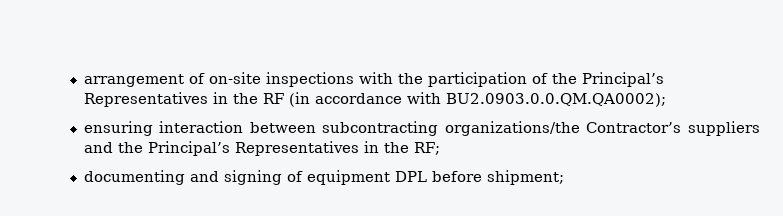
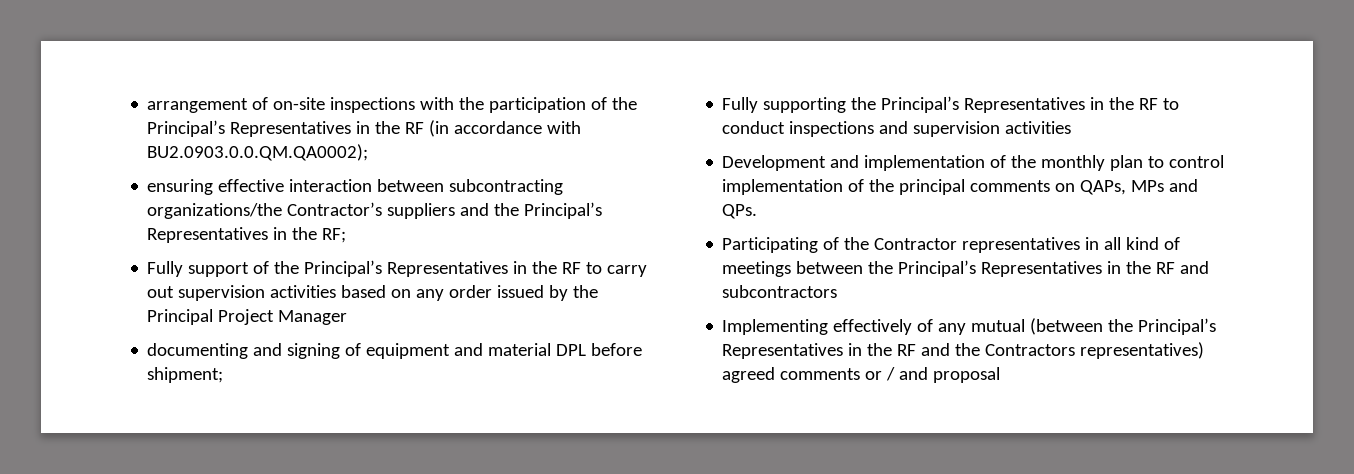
- ensuring interaction between subcontracting organizations/the Contractor’s suppliers and the Principal’s Representatives in the RF;
+ ensuring effective interaction between subcontracting organizations/the Contractor’s suppliers and the Principal’s Representatives in the RF;
+ Fully support of the Principal’s Representatives in the RF to carry out supervision activities based on any order issued by the Principal Project Manager
- documenting and signing of equipment DPL before shipment;
+ documenting and signing of equipment and material DPL before shipment;
+ Fully supporting the Principal’s Representatives in the RF to conduct inspections and supervision activities
+ Development and implementation of the monthly plan to control implementation of the principal comments on QAPs, MPs and QPs.
+ Participating of the Contractor representatives in all kind of meetings between the Principal’s Representatives in the RF and subcontractors
+ Implementing effectively of any mutual (between the Principal’s Representatives in the RF and the Contractors representatives) agreed comments or / and proposal

